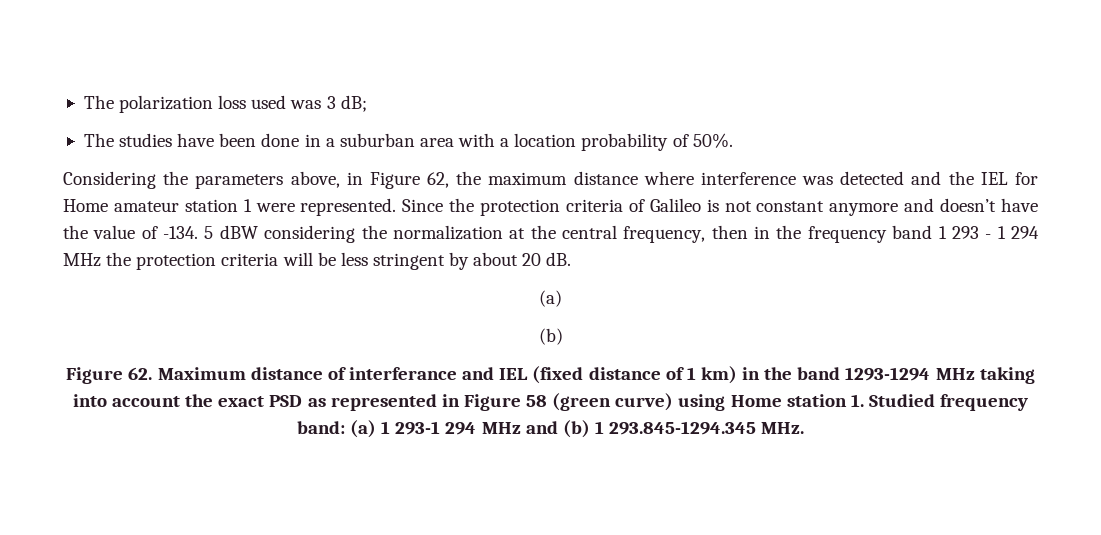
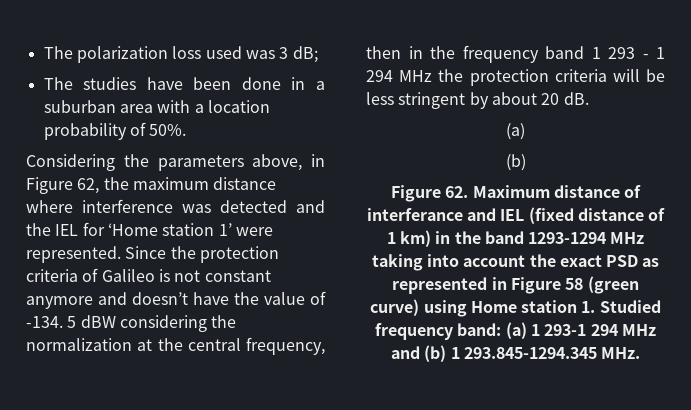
- Considering the parameters above, in Figure 62, the maximum distance where interference was detected and the IEL for Home amateur station 1 were represented.
+ Considering the parameters above, in Figure 62, the maximum distance where interference was detected and the IEL for ‘Home station 1’ were represented.

